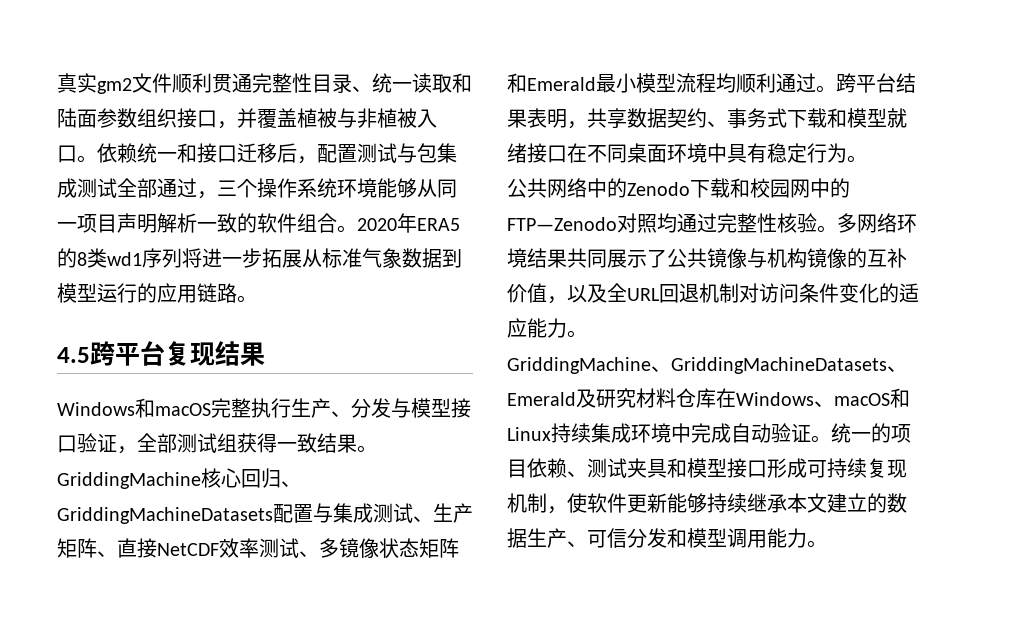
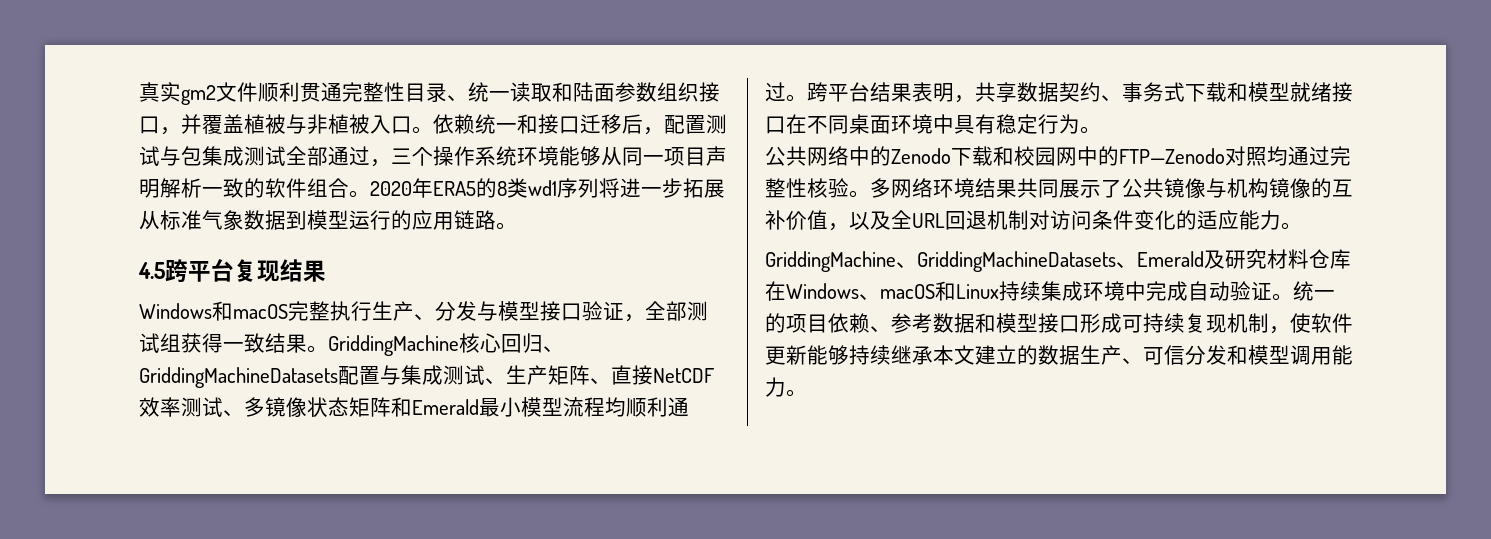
- 统一的项目依赖、测试夹具和模型接口形成可持续复现机制，使软件更新能够持续继承本文建立的数据生产、可信分发和模型调用能力。
+ 统一的项目依赖、参考数据和模型接口形成可持续复现机制，使软件更新能够持续继承本文建立的数据生产、可信分发和模型调用能力。

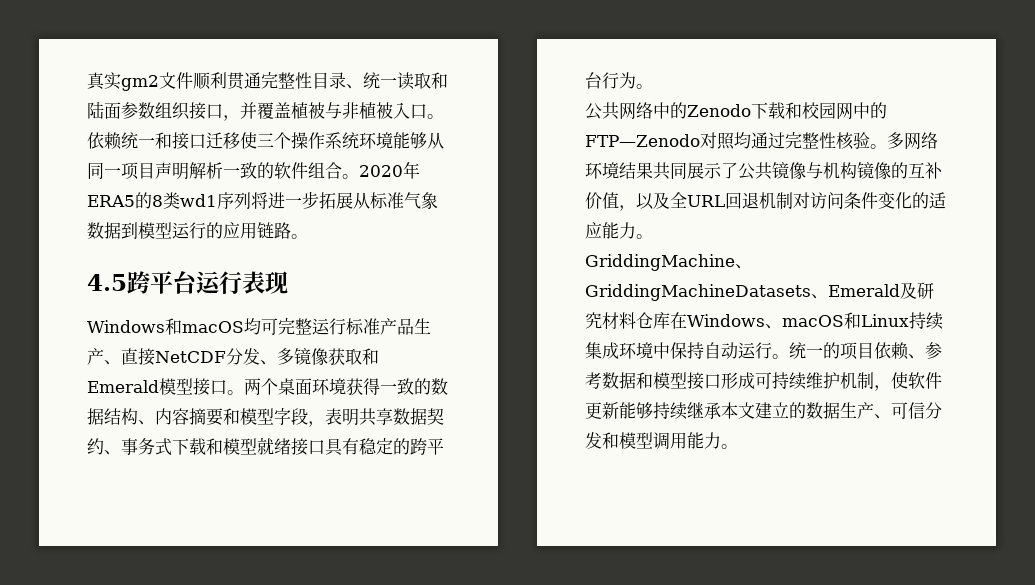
- 依赖统一和接口迁移后，配置测试与包集成测试全部通过，三个操作系统环境能够从同一项目声明解析一致的软件组合。
+ 依赖统一和接口迁移使三个操作系统环境能够从同一项目声明解析一致的软件组合。
- 4.5跨平台复现结果
+ 4.5跨平台运行表现
- Windows和macOS完整执行生产、分发与模型接口验证，全部测试组获得一致结果。GriddingMachine核心回归、GriddingMachineDatasets配置与集成测试、生产矩阵、直接NetCDF效率测试、多镜像状态矩阵和Emerald最小模型流程均顺利通过。跨平台结果表明，共享数据契约、事务式下载和模型就绪接口在不同桌面环境中具有稳定行为。
+ Windows和macOS均可完整运行标准产品生产、直接NetCDF分发、多镜像获取和Emerald模型接口。两个桌面环境获得一致的数据结构、内容摘要和模型字段，表明共享数据契约、事务式下载和模型就绪接口具有稳定的跨平台行为。
- GriddingMachine、GriddingMachineDatasets、Emerald及研究材料仓库在Windows、macOS和Linux持续集成环境中完成自动验证。
+ GriddingMachine、GriddingMachineDatasets、Emerald及研究材料仓库在Windows、macOS和Linux持续集成环境中保持自动运行。
- 统一的项目依赖、参考数据和模型接口形成可持续复现机制，使软件更新能够持续继承本文建立的数据生产、可信分发和模型调用能力。
+ 统一的项目依赖、参考数据和模型接口形成可持续维护机制，使软件更新能够持续继承本文建立的数据生产、可信分发和模型调用能力。

